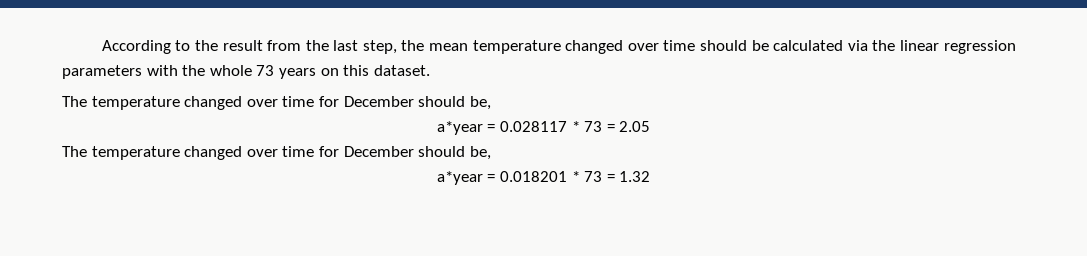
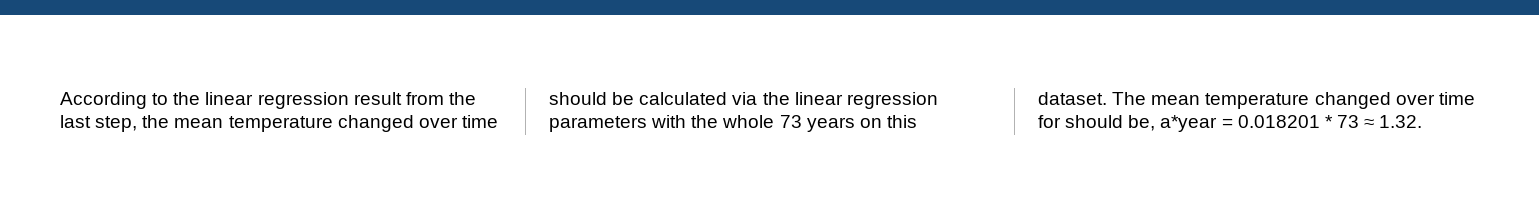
- According to the result from the last step, the mean temperature changed over time should be calculated via the linear regression parameters with the whole 73 years on this dataset.
- The temperature changed over time for December should be,
- a*year = 0.028117 * 73 = 2.05
- The temperature changed over time for December should be,
- a*year = 0.018201 * 73 = 1.32
+ According to the linear regression result from the last step, the mean temperature changed over time should be calculated via the linear regression parameters with the whole 73 years on this dataset. The mean temperature changed over time for should be, a*year = 0.018201 * 73 ≈ 1.32.

